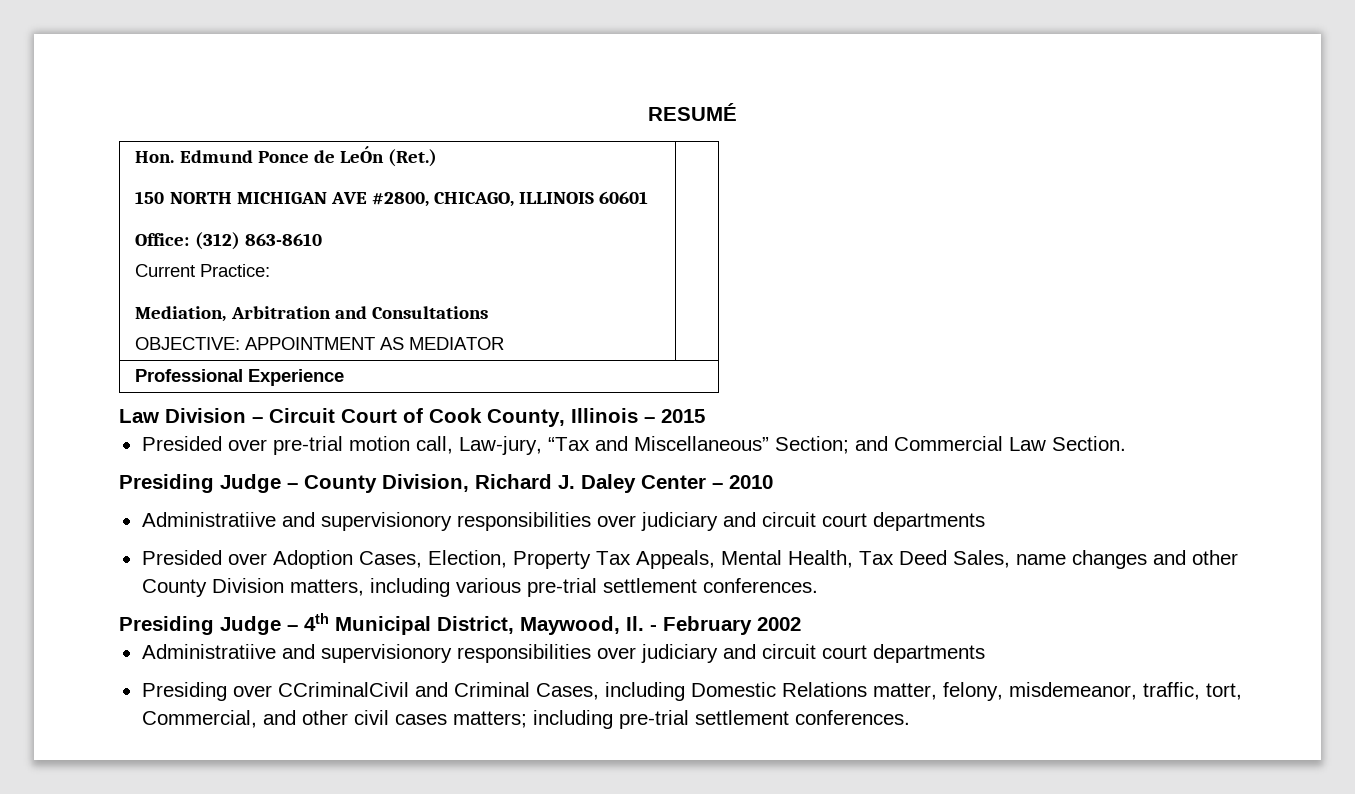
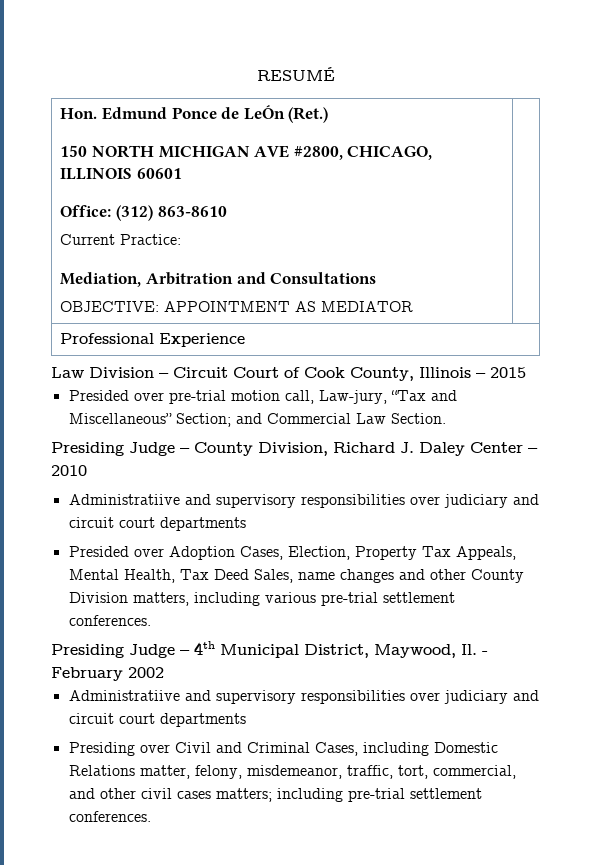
  Presiding Judge – County Division, Richard J. Daley Center – 2010
- Administratiive and supervisionory responsibilities over judiciary and circuit court departments
+ Administratiive and supervisory responsibilities over judiciary and circuit court departments
  Presiding Judge – 4th Municipal District, Maywood, Il. - February 2002
- Administratiive and supervisionory responsibilities over judiciary and circuit court departments
+ Administratiive and supervisory responsibilities over judiciary and circuit court departments
- Presiding over CCriminalCivil and Criminal Cases, including Domestic Relations matter, felony, misdemeanor, traffic, tort, Commercial, and other civil cases matters; including pre-trial settlement conferences.
+ Presiding over Civil and Criminal Cases, including Domestic Relations matter, felony, misdemeanor, traffic, tort, commercial, and other civil cases matters; including pre-trial settlement conferences.

